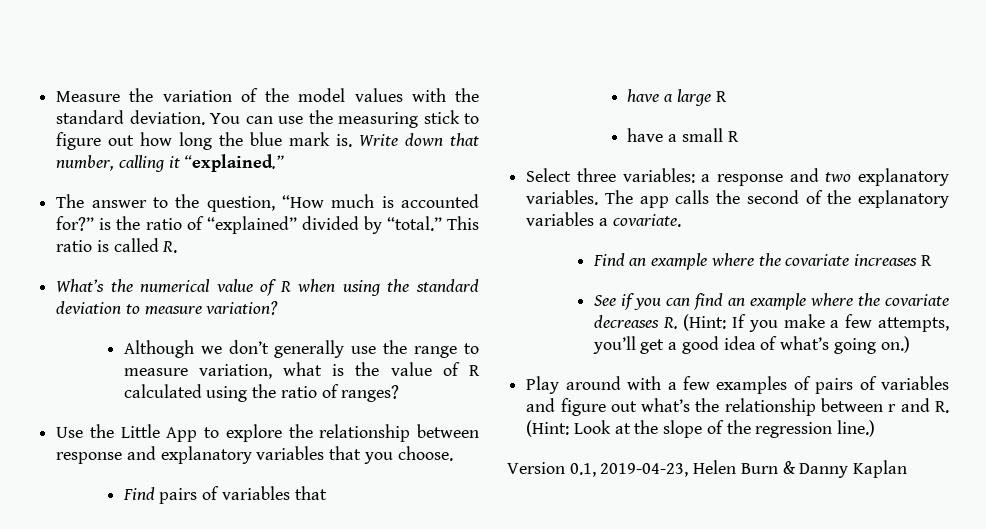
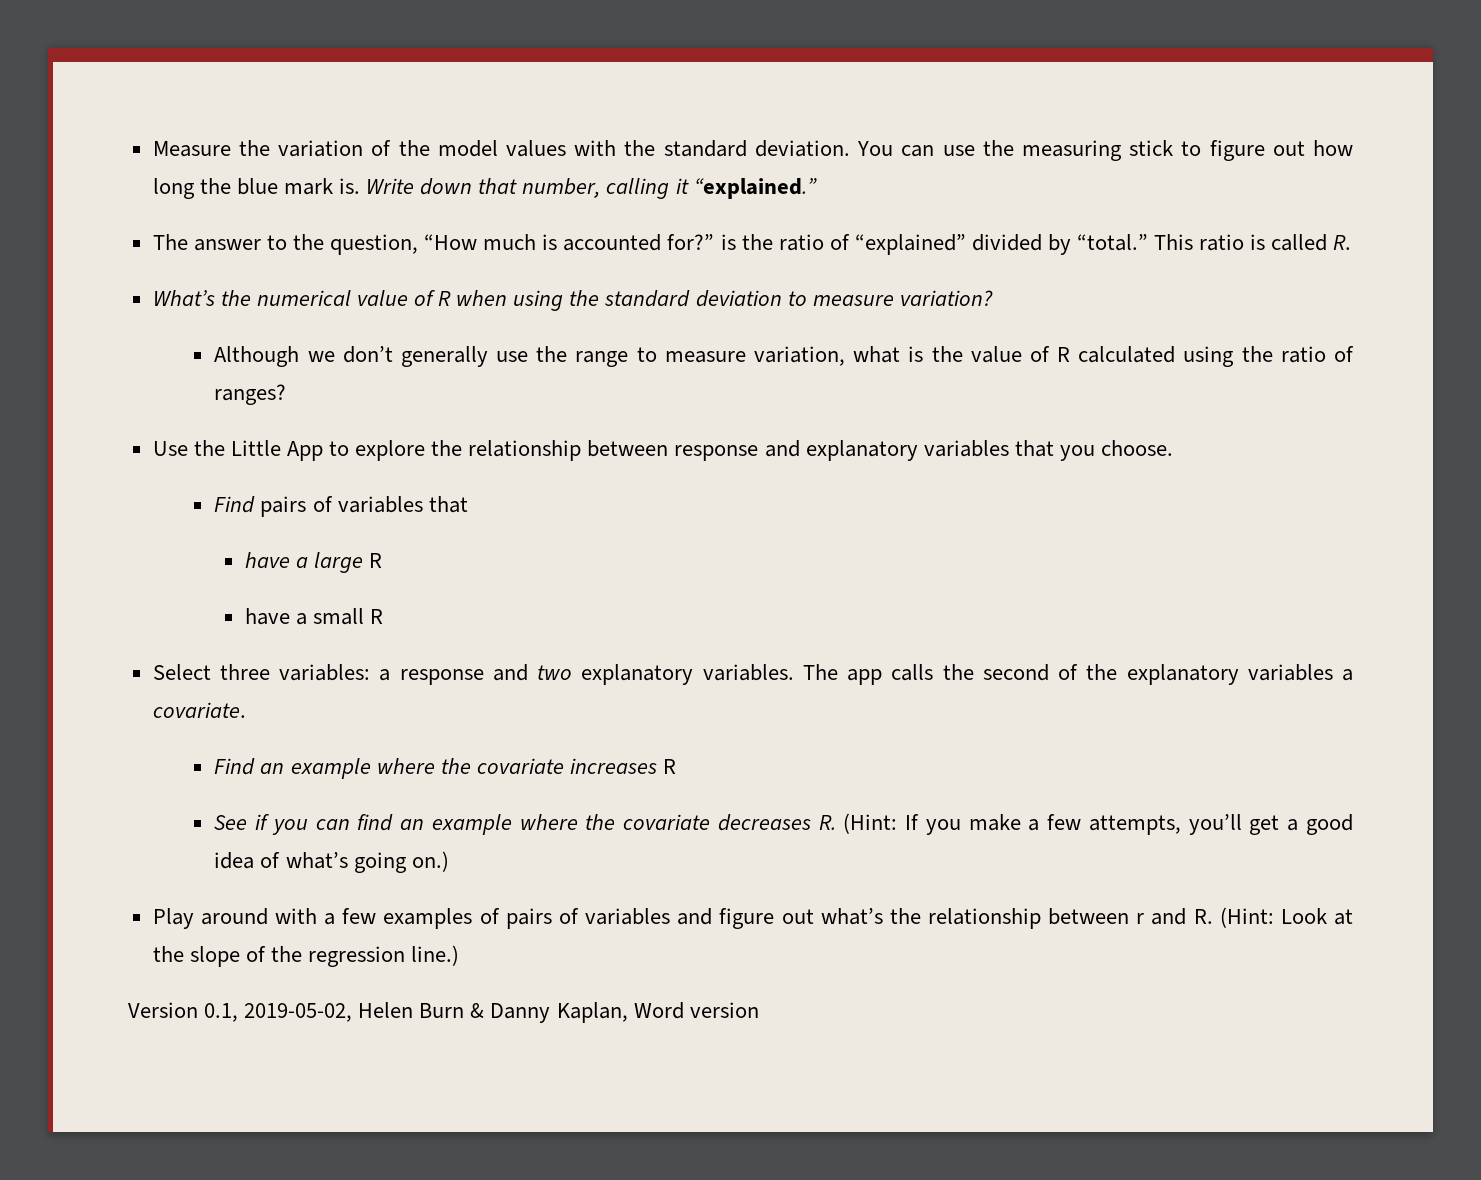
- Version 0.1, 2019-04-23, Helen Burn & Danny Kaplan
+ Version 0.1, 2019-05-02, Helen Burn & Danny Kaplan, Word version

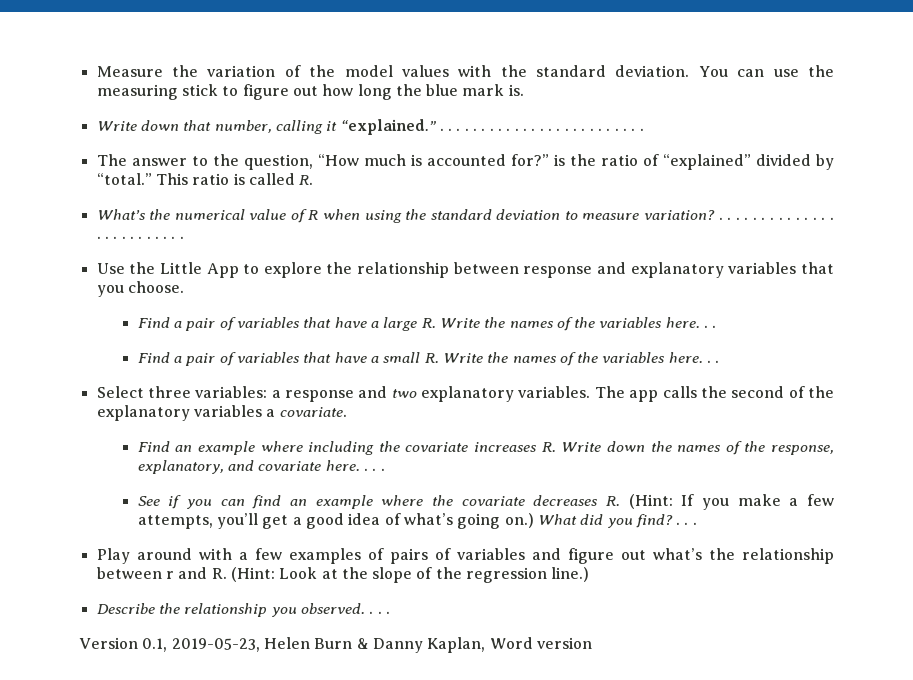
- You can use the measuring stick to figure out how long the blue mark is. Write down that number, calling it “explained.”
+ You can use the measuring stick to figure out how long the blue mark is.
+ Write down that number, calling it “explained.” . . . . . . . . . . . . . . . . . . . . . . . . .
- What’s the numerical value of R when using the standard deviation to measure variation?
- Although we don’t generally use the range to measure variation, what is the value of R calculated using the ratio of ranges?
+ What’s the numerical value of R when using the standard deviation to measure variation? . . . . . . . . . . . . . . . . . . . . . . . . .
- Find pairs of variables that
- have a large R
- have a small R
+ Find a pair of variables that have a large R. Write the names of the variables here. . .
+ Find a pair of variables that have a small R. Write the names of the variables here. . .
- Find an example where the covariate increases R
+ Find an example where including the covariate increases R. Write down the names of the response, explanatory, and covariate here. . . .
+ What did you find? . . .
+ Describe the relationship you observed. . . .
- Version 0.1, 2019-05-02, Helen Burn & Danny Kaplan, Word version
+ Version 0.1, 2019-05-23, Helen Burn & Danny Kaplan, Word version

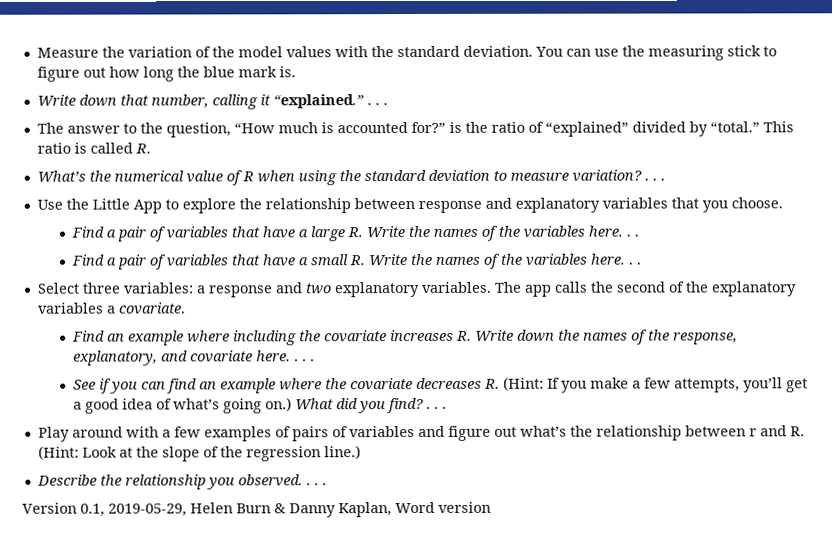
- Write down that number, calling it “explained.” . . . . . . . . . . . . . . . . . . . . . . . . .
+ Write down that number, calling it “explained.” . . .
- What’s the numerical value of R when using the standard deviation to measure variation? . . . . . . . . . . . . . . . . . . . . . . . . .
+ What’s the numerical value of R when using the standard deviation to measure variation? . . .
- Version 0.1, 2019-05-23, Helen Burn & Danny Kaplan, Word version
+ Version 0.1, 2019-05-29, Helen Burn & Danny Kaplan, Word version

